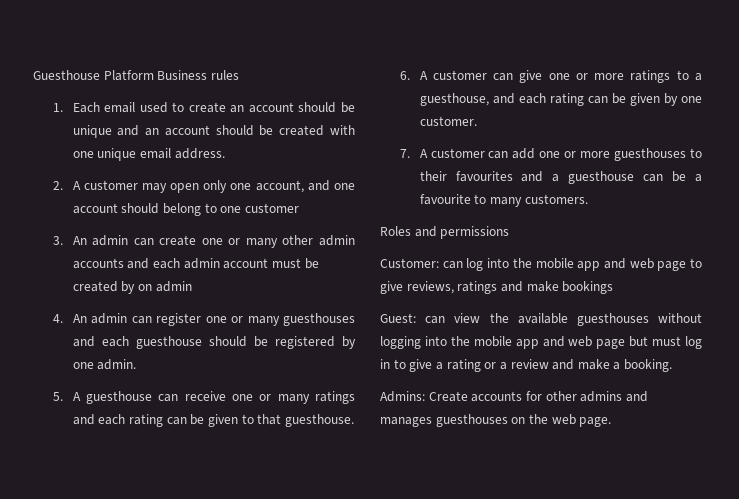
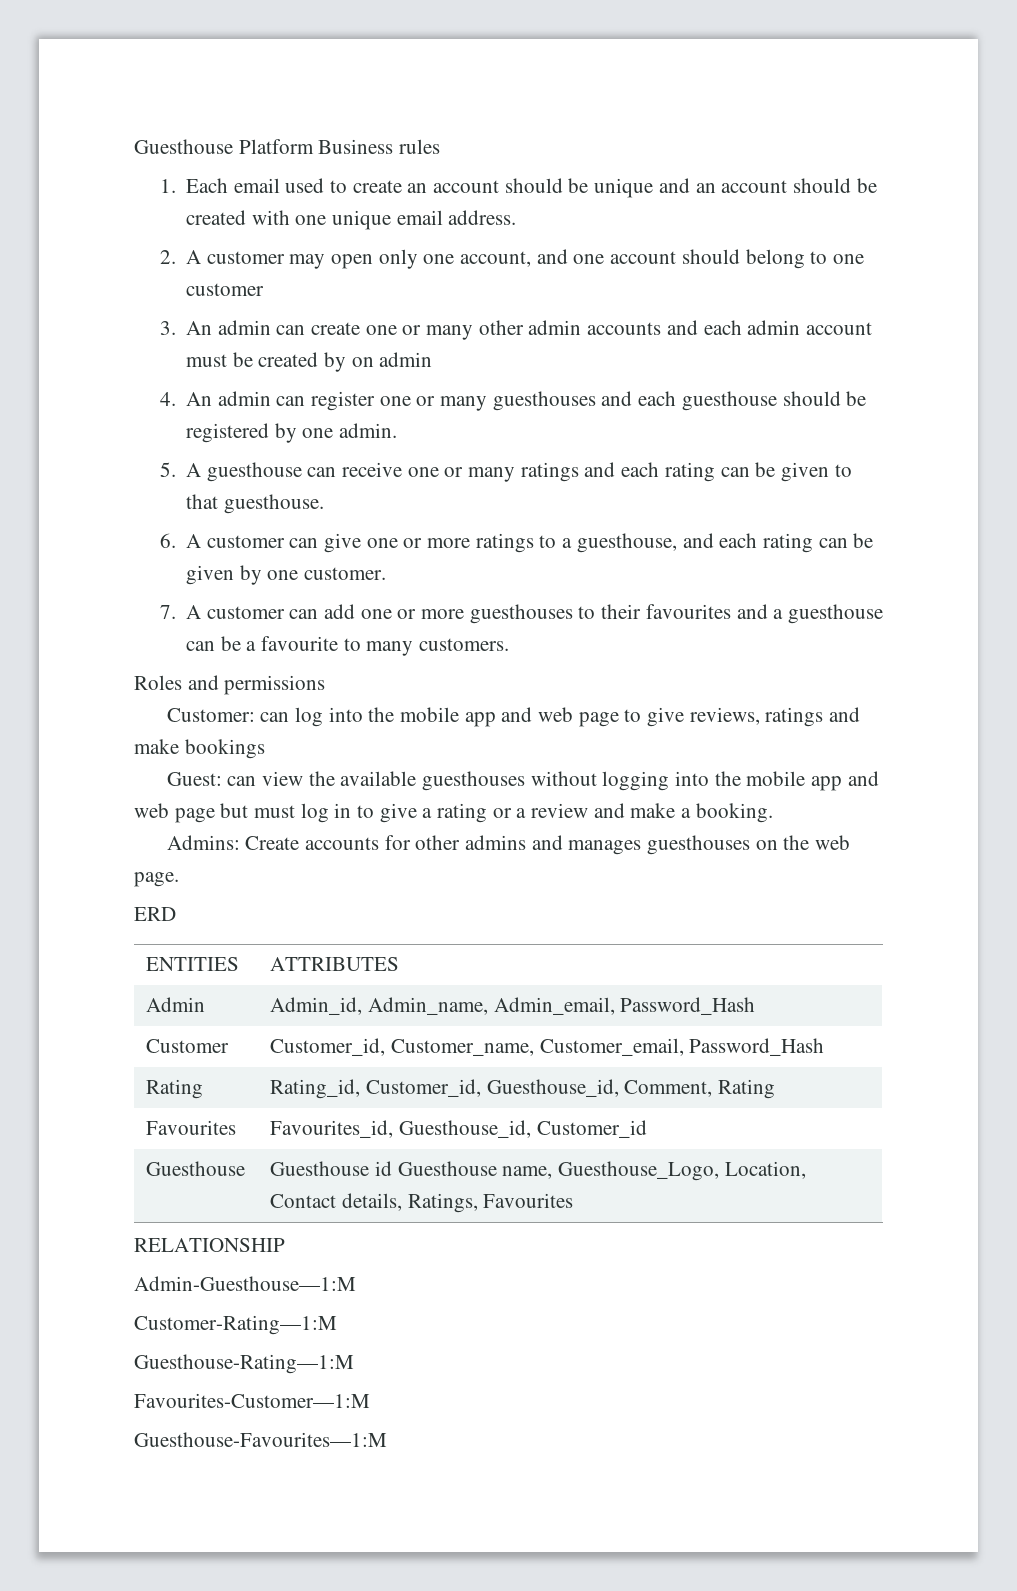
+ ERD
+ ENTITIES | ATTRIBUTES
+ Admin | Admin_id, Admin_name, Admin_email, Password_Hash
+ Customer | Customer_id, Customer_name, Customer_email, Password_Hash
+ Rating | Rating_id, Customer_id, Guesthouse_id, Comment, Rating
+ Favourites | Favourites_id, Guesthouse_id, Customer_id
+ Guesthouse | Guesthouse id Guesthouse name, Guesthouse_Logo, Location, Contact details, Ratings, Favourites
+ RELATIONSHIP
+ Admin-Guesthouse—1:M
+ Customer-Rating—1:M
+ Guesthouse-Rating—1:M
+ Favourites-Customer—1:M
+ Guesthouse-Favourites—1:M

